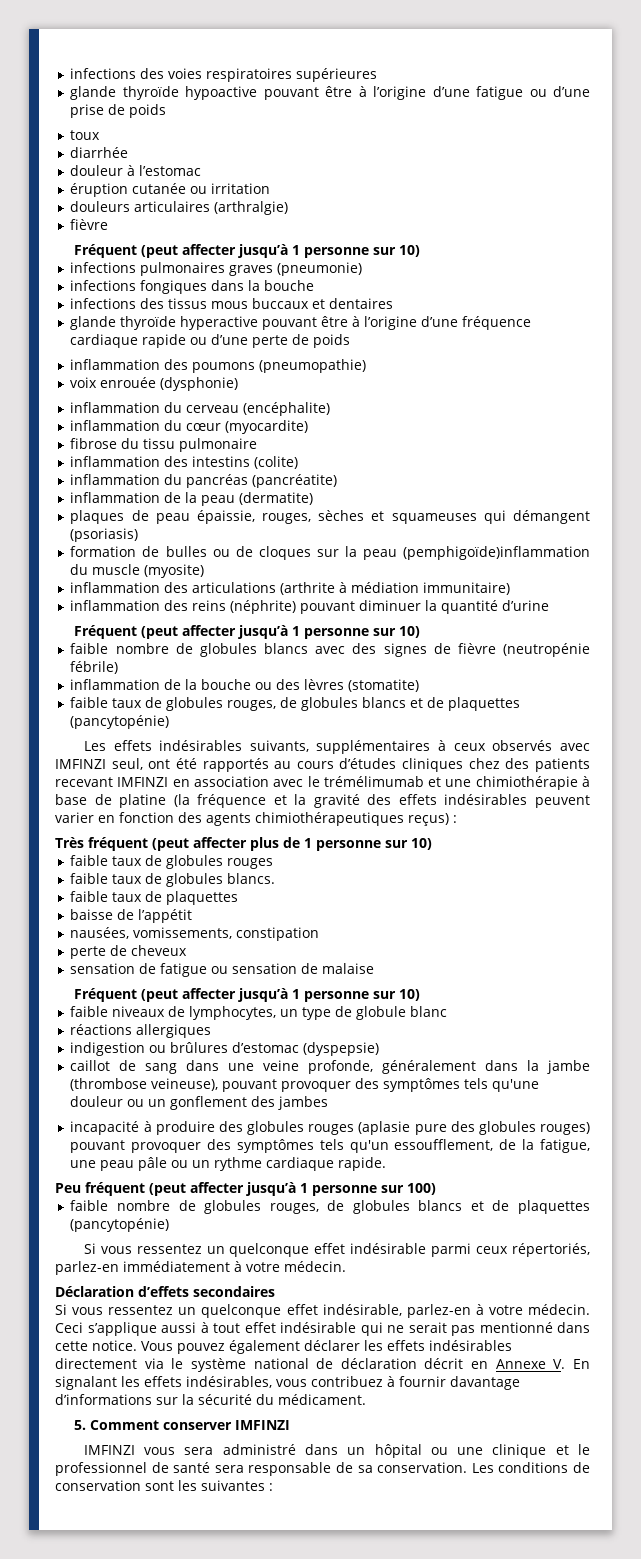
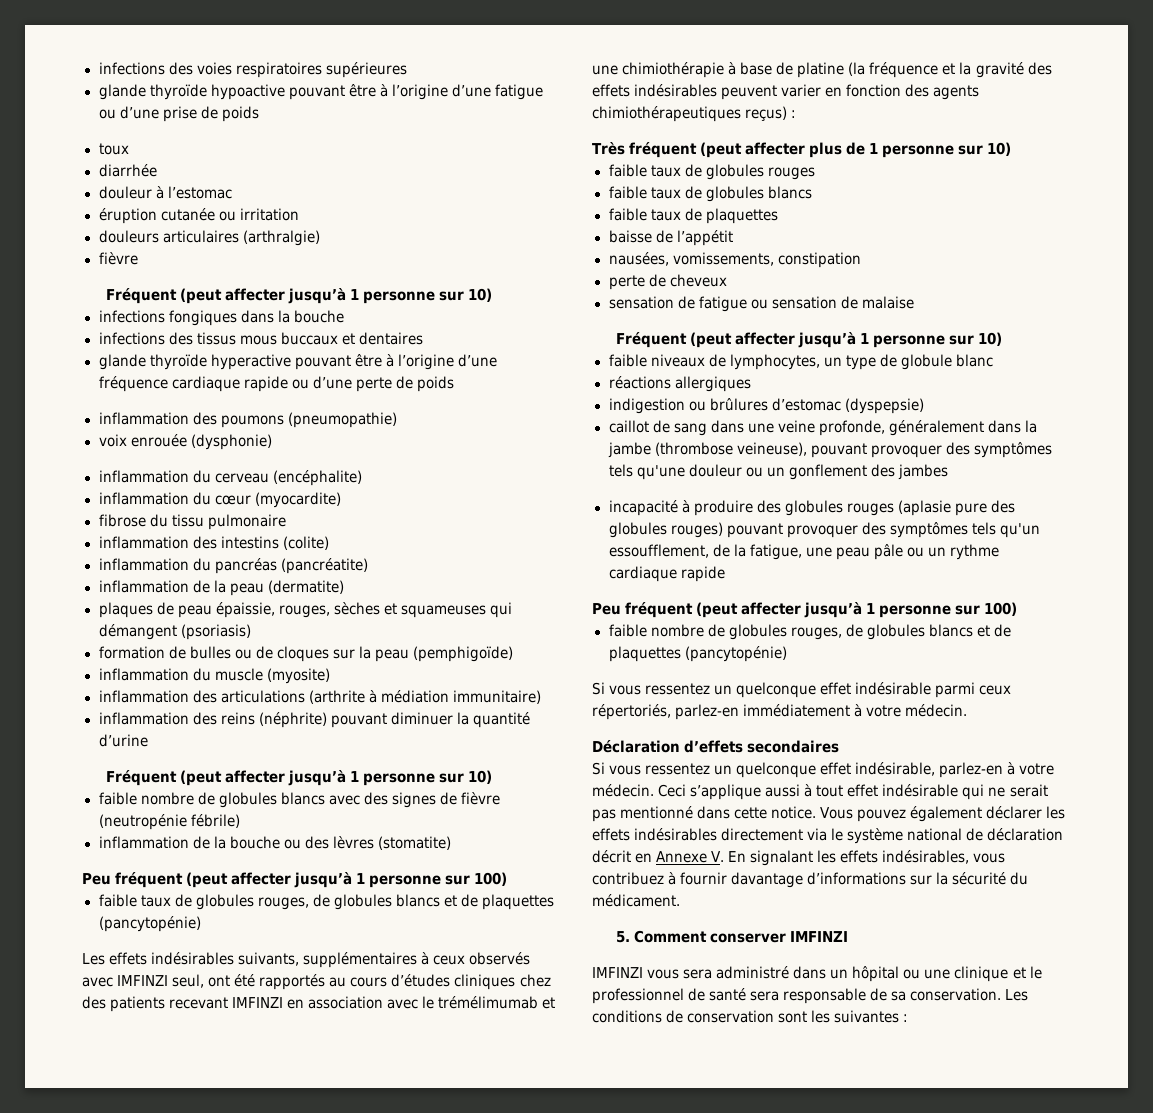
- infections pulmonaires graves (pneumonie)
- formation de bulles ou de cloques sur la peau (pemphigoïde)inflammation du muscle (myosite)
+ formation de bulles ou de cloques sur la peau (pemphigoïde)
+ inflammation du muscle (myosite)
  inflammation de la bouche ou des lèvres (stomatite)
+ Peu fréquent (peut affecter jusqu’à 1 personne sur 100)
- faible taux de globules blancs.
+ faible taux de globules blancs
- incapacité à produire des globules rouges (aplasie pure des globules rouges) pouvant provoquer des symptômes tels qu'un essoufflement, de la fatigue, une peau pâle ou un rythme cardiaque rapide.
+ incapacité à produire des globules rouges (aplasie pure des globules rouges) pouvant provoquer des symptômes tels qu'un essoufflement, de la fatigue, une peau pâle ou un rythme cardiaque rapide

